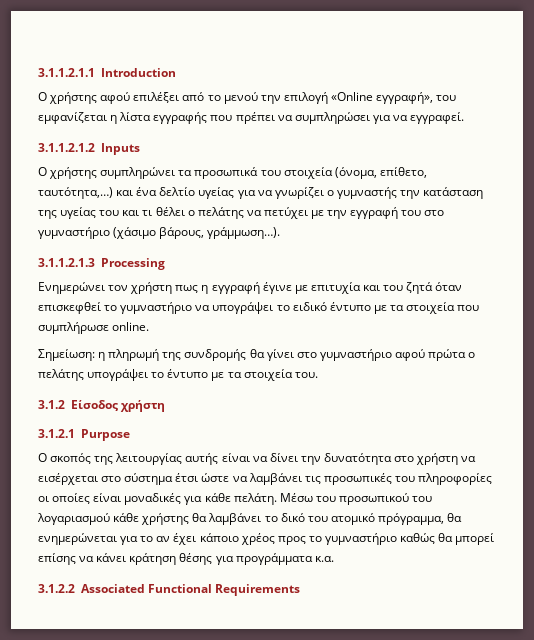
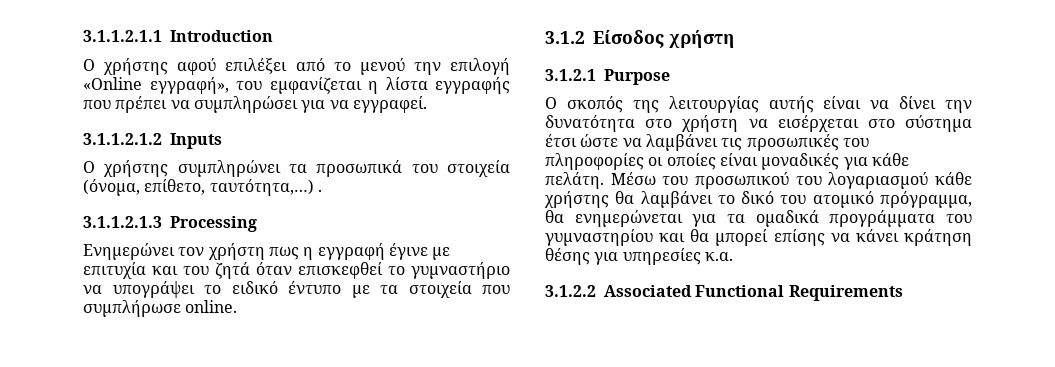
- Ο χρήστης συμπληρώνει τα προσωπικά του στοιχεία (όνομα, επίθετο, ταυτότητα,…) και ένα δελτίο υγείας για να γνωρίζει ο γυμναστής την κατάσταση της υγείας του και τι θέλει ο πελάτης να πετύχει με την εγγραφή του στο γυμναστήριο (χάσιμο βάρους, γράμμωση…).
+ Ο χρήστης συμπληρώνει τα προσωπικά του στοιχεία (όνομα, επίθετο, ταυτότητα,…) .
- Σημείωση: η πληρωμή της συνδρομής θα γίνει στο γυμναστήριο αφού πρώτα ο πελάτης υπογράψει το έντυπο με τα στοιχεία του.
- Μέσω του προσωπικού του λογαριασμού κάθε χρήστης θα λαμβάνει το δικό του ατομικό πρόγραμμα, θα ενημερώνεται για το αν έχει κάποιο χρέος προς το γυμναστήριο καθώς θα μπορεί επίσης να κάνει κράτηση θέσης για προγράμματα κ.α.
+ Μέσω του προσωπικού του λογαριασμού κάθε χρήστης θα λαμβάνει το δικό του ατομικό πρόγραμμα, θα ενημερώνεται για τα ομαδικά προγράμματα του γυμναστηρίου και θα μπορεί επίσης να κάνει κράτηση θέσης για υπηρεσίες κ.α.

